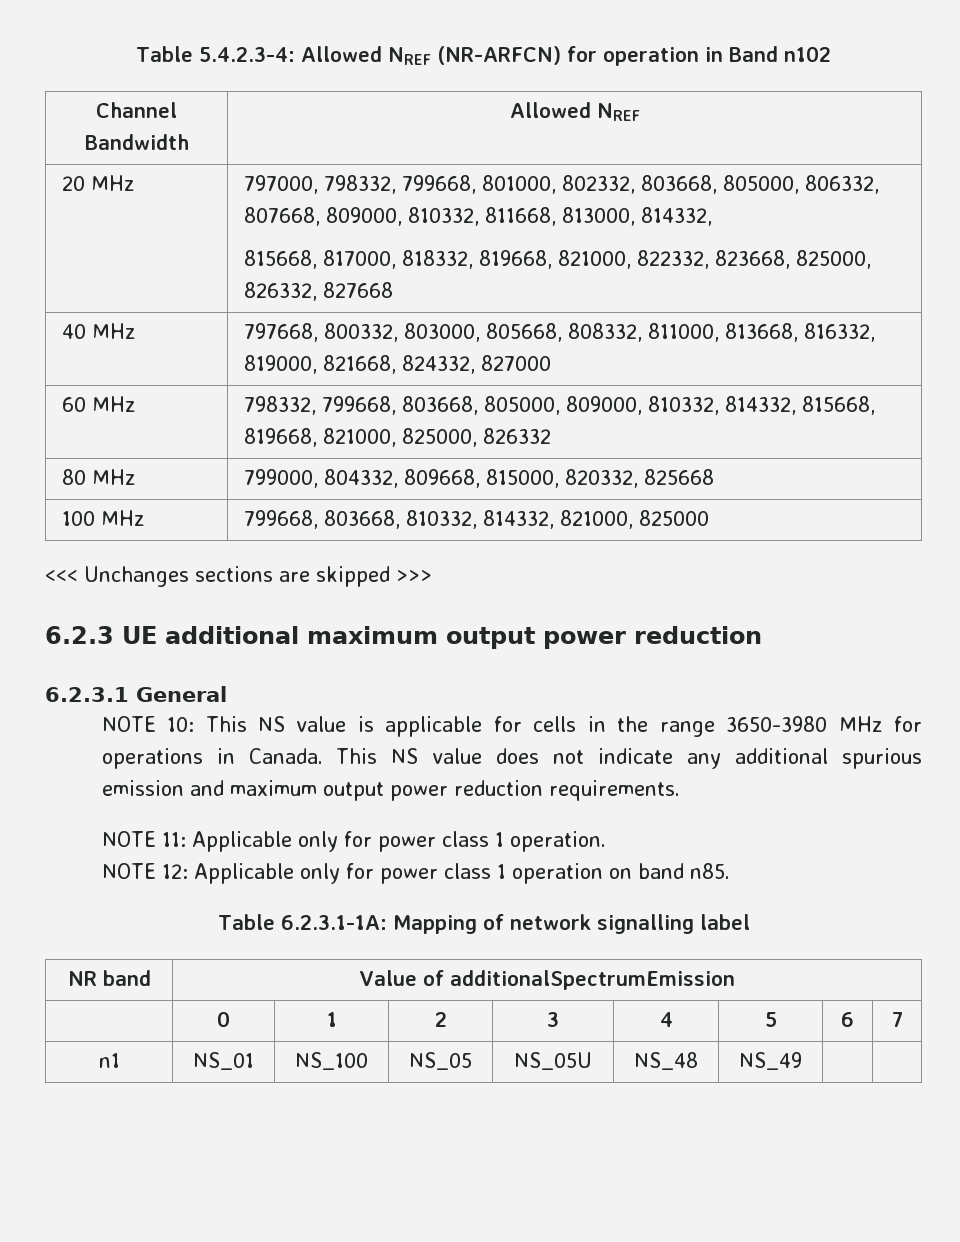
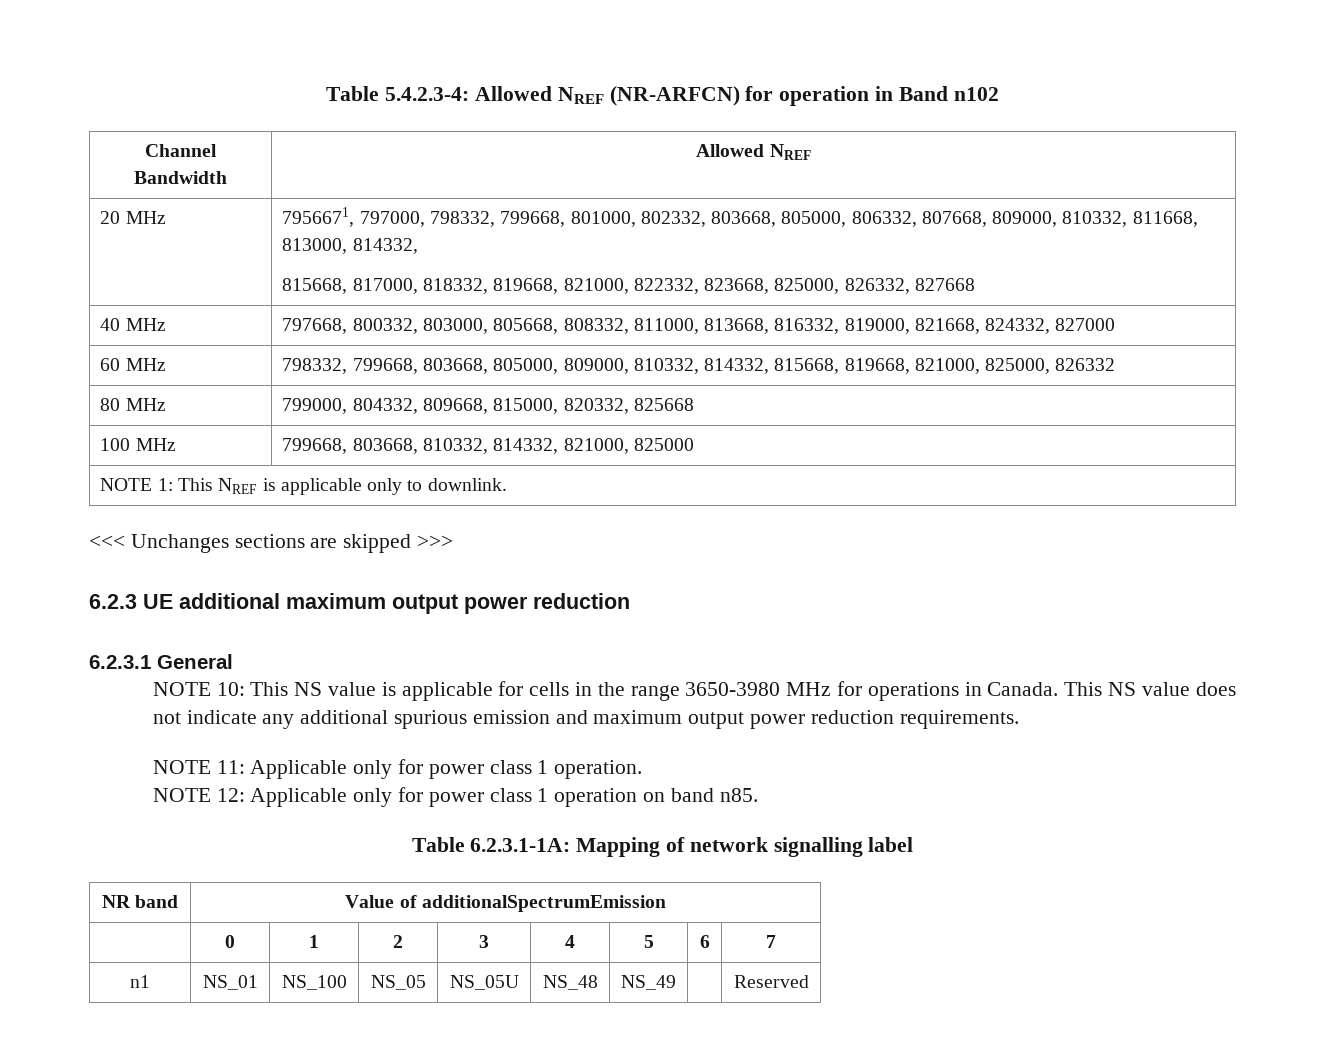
- 20 MHz | 797000, 798332, 799668, 801000, 802332, 803668, 805000, 806332, 807668, 809000, 810332, 811668, 813000, 814332,
+ 20 MHz | 7956671, 797000, 798332, 799668, 801000, 802332, 803668, 805000, 806332, 807668, 809000, 810332, 811668, 813000, 814332,
+ NOTE 1: This NREF is applicable only to downlink.
- n1 | NS_01 | NS_100 | NS_05 | NS_05U | NS_48 | NS_49 | |
+ n1 | NS_01 | NS_100 | NS_05 | NS_05U | NS_48 | NS_49 | | Reserved

